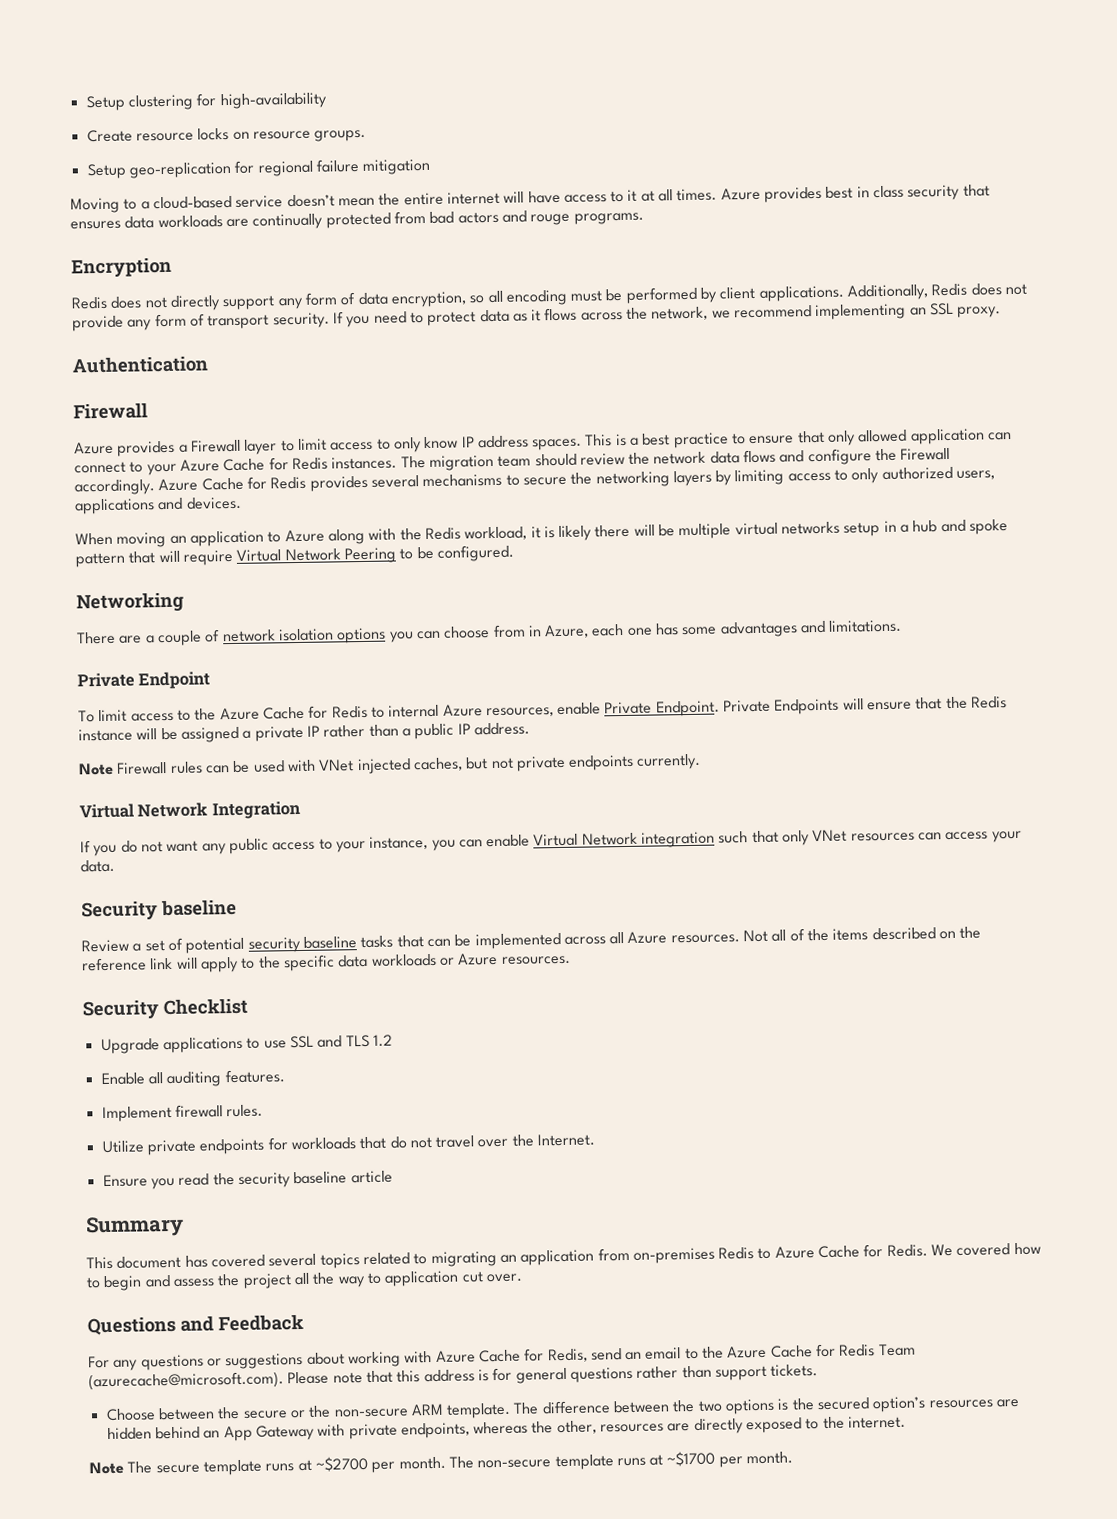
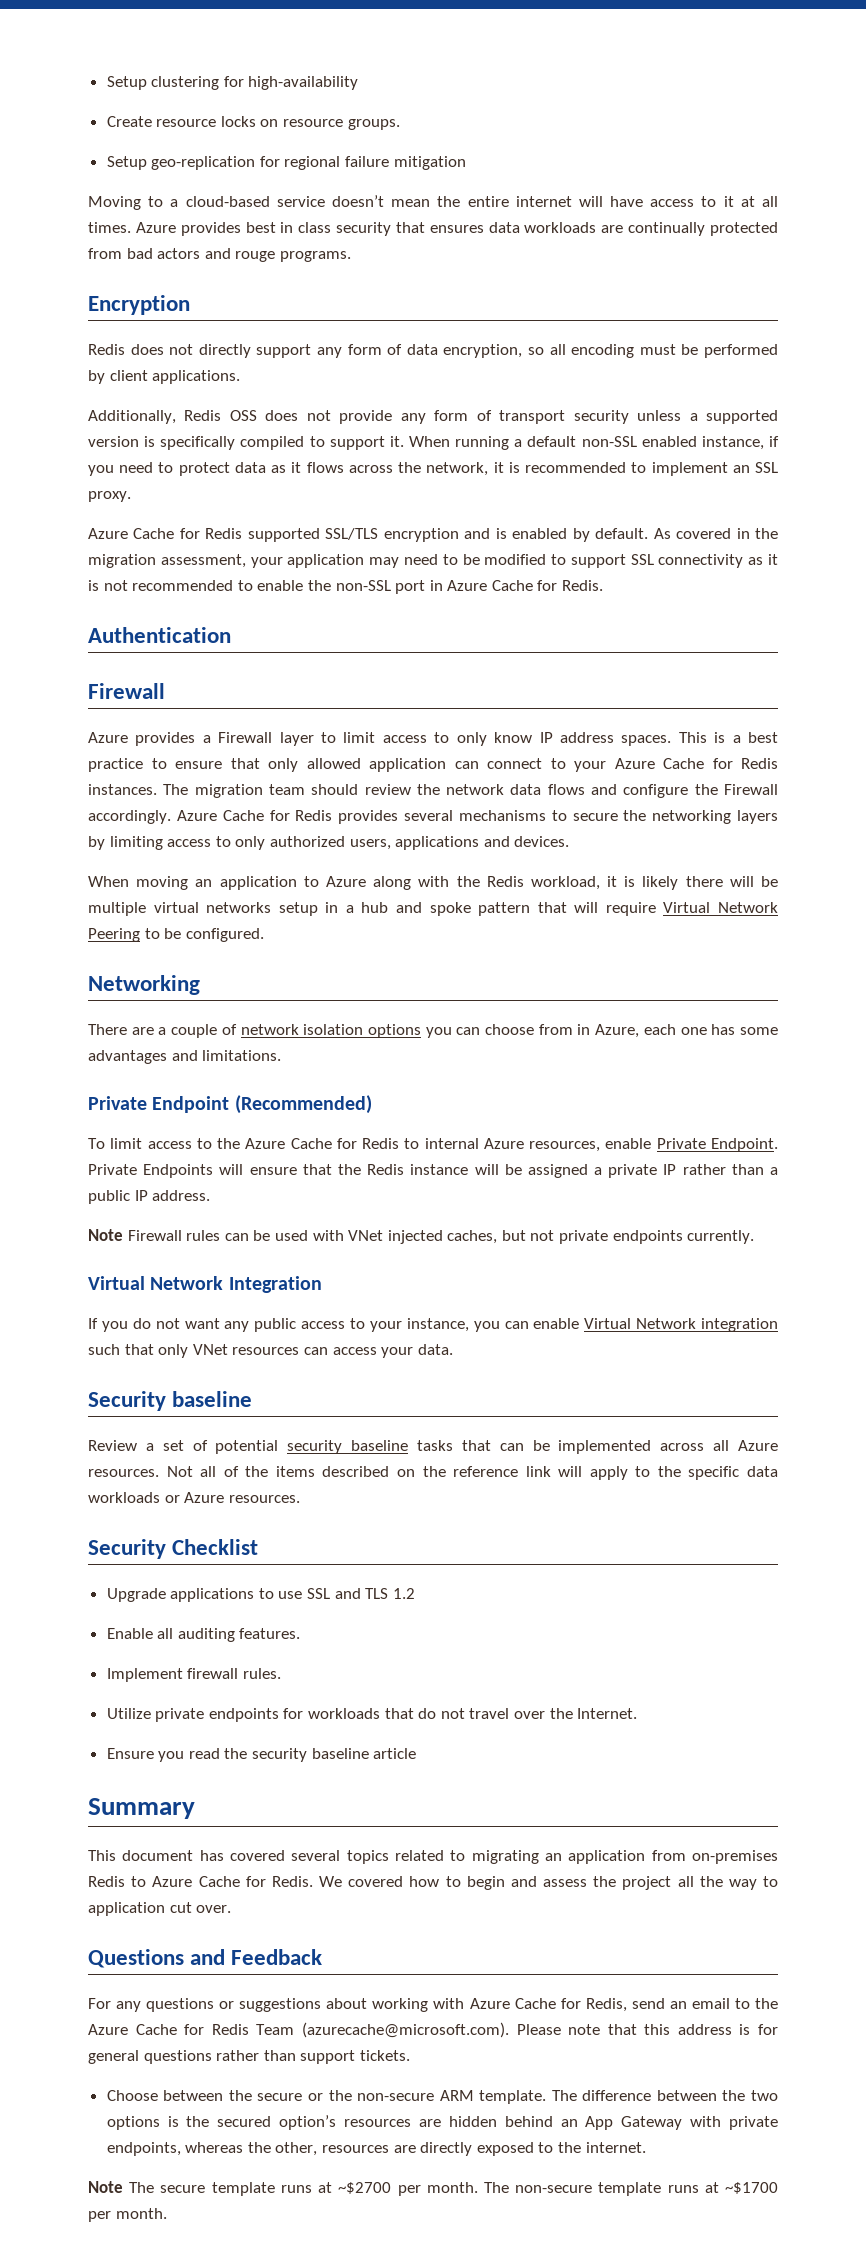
- Redis does not directly support any form of data encryption, so all encoding must be performed by client applications. Additionally, Redis does not provide any form of transport security. If you need to protect data as it flows across the network, we recommend implementing an SSL proxy.
+ Redis does not directly support any form of data encryption, so all encoding must be performed by client applications.
+ Additionally, Redis OSS does not provide any form of transport security unless a supported version is specifically compiled to support it. When running a default non-SSL enabled instance, if you need to protect data as it flows across the network, it is recommended to implement an SSL proxy.
+ Azure Cache for Redis supported SSL/TLS encryption and is enabled by default. As covered in the migration assessment, your application may need to be modified to support SSL connectivity as it is not recommended to enable the non-SSL port in Azure Cache for Redis.
- Private Endpoint
+ Private Endpoint (Recommended)

